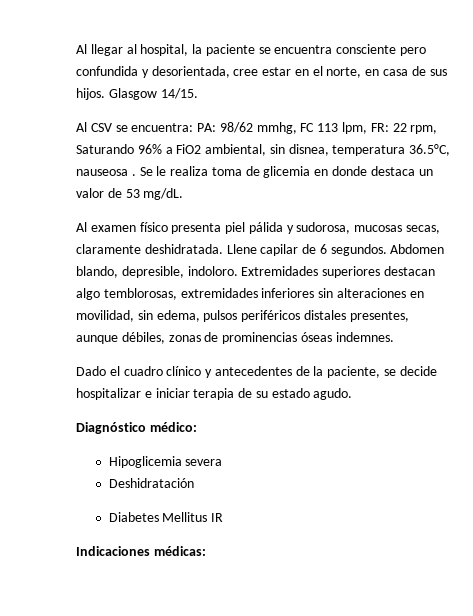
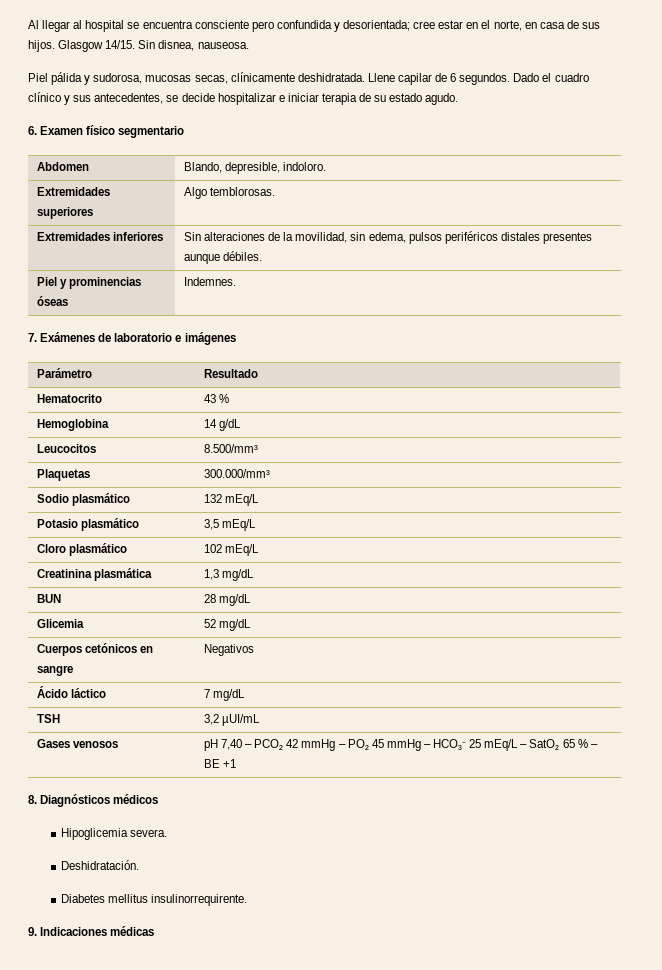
- Al llegar al hospital, la paciente se encuentra consciente pero confundida y desorientada, cree estar en el norte, en casa de sus hijos.
+ Al llegar al hospital se encuentra consciente pero confundida y desorientada; cree estar en el norte, en casa de sus hijos.
- Glasgow 14/15.
- Al CSV se encuentra: PA: 98/62 mmhg, FC 113 lpm, FR: 22 rpm, Saturando 96% a FiO2 ambiental, sin disnea, temperatura 36.5°C, nauseosa . Se le realiza toma de glicemia en donde destaca un valor de 53 mg/dL.
- Al examen físico presenta piel pálida y sudorosa, mucosas secas, claramente deshidratada.
+ Glasgow 14/15. Sin disnea, nauseosa.
+ Piel pálida y sudorosa, mucosas secas, clínicamente deshidratada.
- Llene capilar de 6 segundos. Abdomen blando, depresible, indoloro. Extremidades superiores destacan algo temblorosas, extremidades inferiores sin alteraciones en movilidad, sin edema, pulsos periféricos distales presentes, aunque débiles, zonas de prominencias óseas indemnes.
- Dado el cuadro clínico y antecedentes de la paciente, se decide hospitalizar e iniciar terapia de su estado agudo.
+ Llene capilar de 6 segundos. Dado el cuadro clínico y sus antecedentes, se decide hospitalizar e iniciar terapia de su estado agudo.
- Diagnóstico médico:
+ 6. Examen físico segmentario
+ Abdomen | Blando, depresible, indoloro.
+ Extremidades superiores | Algo temblorosas.
+ Extremidades inferiores | Sin alteraciones de la movilidad, sin edema, pulsos periféricos distales presentes aunque débiles.
+ Piel y prominencias óseas | Indemnes.
+ 7. Exámenes de laboratorio e imágenes
+ Parámetro | Resultado
+ Hematocrito | 43 %
+ Hemoglobina | 14 g/dL
+ Leucocitos | 8.500/mm³
+ Plaquetas | 300.000/mm³
+ Sodio plasmático | 132 mEq/L
+ Potasio plasmático | 3,5 mEq/L
+ Cloro plasmático | 102 mEq/L
+ Creatinina plasmática | 1,3 mg/dL
+ BUN | 28 mg/dL
+ Glicemia | 52 mg/dL
+ Cuerpos cetónicos en sangre | Negativos
+ Ácido láctico | 7 mg/dL
+ TSH | 3,2 µUI/mL
+ Gases venosos | pH 7,40 – PCO₂ 42 mmHg – PO₂ 45 mmHg – HCO₃⁻ 25 mEq/L – SatO₂ 65 % – BE +1
+ 8. Diagnósticos médicos
- Hipoglicemia severa
- Deshidratación
+ Hipoglicemia severa.
+ Deshidratación.
- Diabetes Mellitus IR
- Indicaciones médicas:
+ Diabetes mellitus insulinorrequirente.
+ 9. Indicaciones médicas

